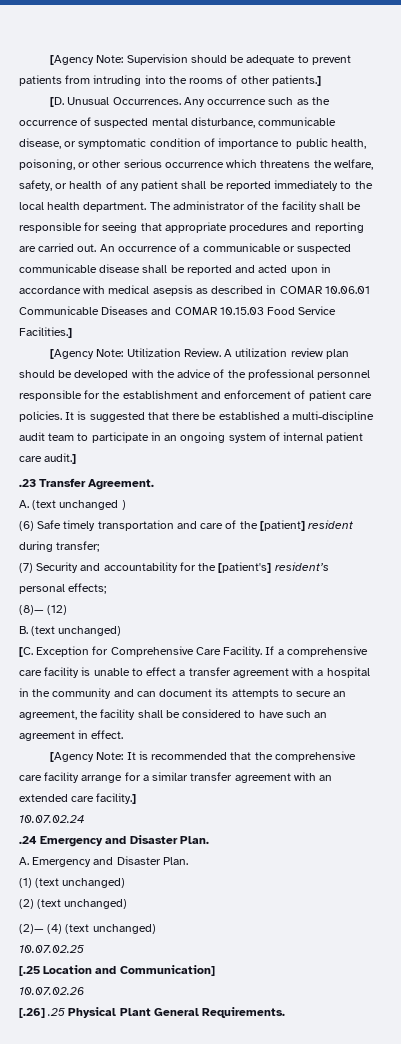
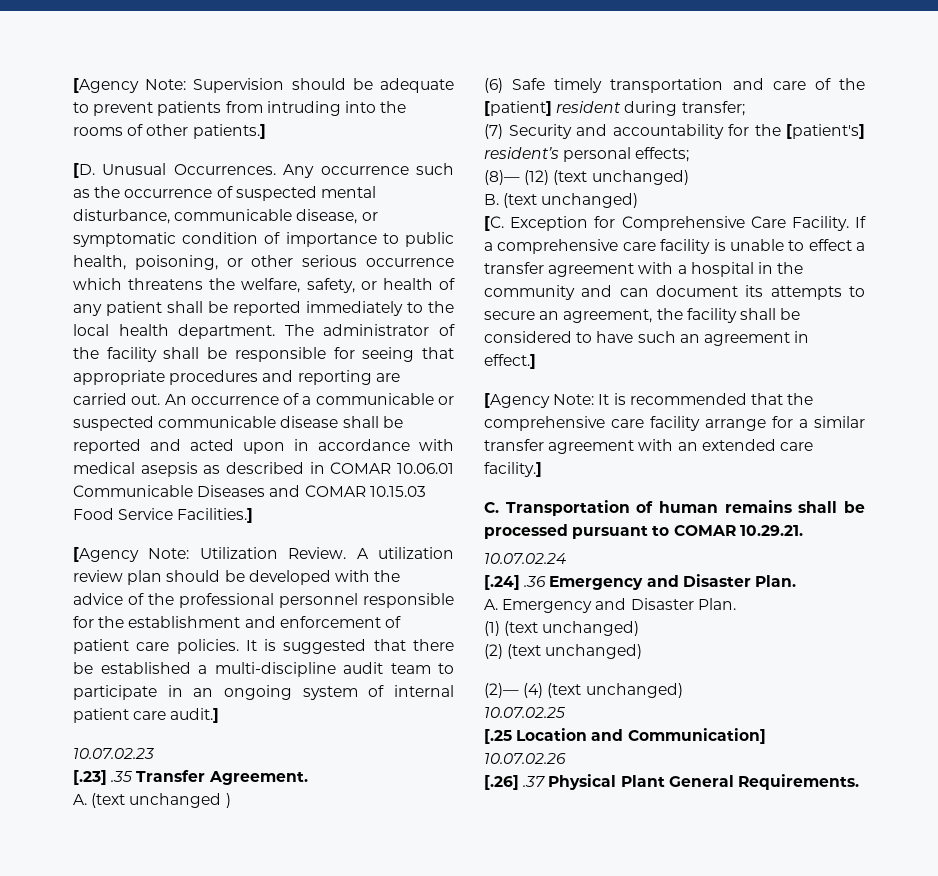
- .23 Transfer Agreement.
+ 10.07.02.23
+ [.23] .35 Transfer Agreement.
- (8)— (12)
+ (8)— (12) (text unchanged)
- If a comprehensive care facility is unable to effect a transfer agreement with a hospital in the community and can document its attempts to secure an agreement, the facility shall be considered to have such an agreement in effect.
+ If a comprehensive care facility is unable to effect a transfer agreement with a hospital in the community and can document its attempts to secure an agreement, the facility shall be considered to have such an agreement in effect.]
+ C. Transportation of human remains shall be processed pursuant to COMAR 10.29.21.
- .24 Emergency and Disaster Plan.
+ [.24] .36 Emergency and Disaster Plan.
- [.26] .25 Physical Plant General Requirements.
+ [.26] .37 Physical Plant General Requirements.

